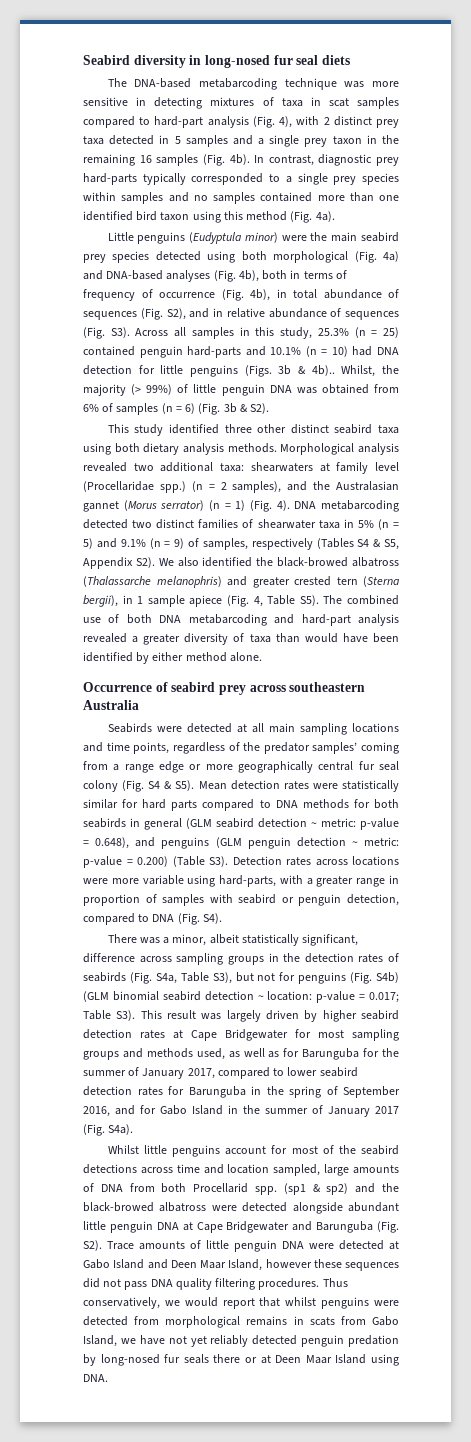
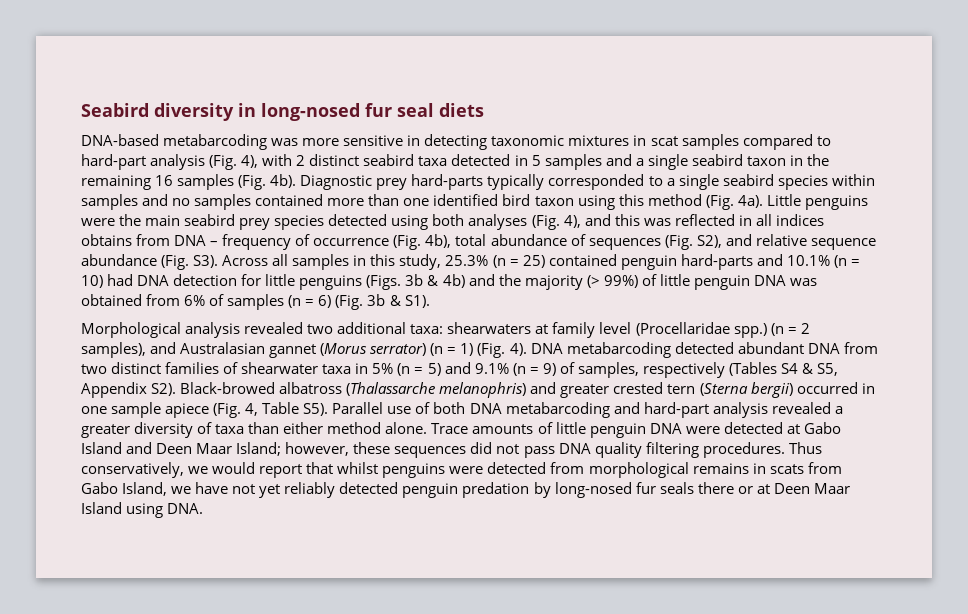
- The DNA-based metabarcoding technique was more sensitive in detecting mixtures of taxa in scat samples compared to hard-part analysis (Fig. 4), with 2 distinct prey taxa detected in 5 samples and a single prey taxon in the remaining 16 samples (Fig. 4b).
+ DNA-based metabarcoding was more sensitive in detecting taxonomic mixtures in scat samples compared to hard-part analysis (Fig. 4), with 2 distinct seabird taxa detected in 5 samples and a single seabird taxon in the remaining 16 samples (Fig. 4b).
- In contrast, diagnostic prey hard-parts typically corresponded to a single prey species within samples and no samples contained more than one identified bird taxon using this method (Fig. 4a).
- Little penguins (Eudyptula minor) were the main seabird prey species detected using both morphological (Fig. 4a) and DNA-based analyses (Fig. 4b), both in terms of frequency of occurrence (Fig. 4b), in total abundance of sequences (Fig. S2), and in relative abundance of sequences (Fig. S3). Across all samples in this study, 25.3% (n = 25) contained penguin hard-parts and 10.1% (n = 10) had DNA detection for little penguins (Figs. 3b & 4b).. Whilst, the majority (> 99%) of little penguin DNA was obtained from 6% of samples (n = 6) (Fig. 3b & S2).
- This study identified three other distinct seabird taxa using both dietary analysis methods. Morphological analysis revealed two additional taxa:
+ Diagnostic prey hard-parts typically corresponded to a single seabird species within samples and no samples contained more than one identified bird taxon using this method (Fig. 4a). Little penguins were the main seabird prey species detected using both analyses (Fig. 4), and this was reflected in all indices obtains from DNA – frequency of occurrence (Fig. 4b), total abundance of sequences (Fig. S2), and relative sequence abundance (Fig. S3). Across all samples in this study, 25.3% (n = 25) contained penguin hard-parts and 10.1% (n = 10) had DNA detection for little penguins (Figs. 3b & 4b) and the majority (> 99%) of little penguin DNA was obtained from 6% of samples (n = 6) (Fig. 3b & S1).
+ Morphological analysis revealed two additional taxa:
- (n = 2 samples), and the Australasian gannet (Morus serrator) (n = 1) (Fig. 4).
+ (n = 2 samples), and Australasian gannet (Morus serrator) (n = 1) (Fig. 4).
- DNA metabarcoding detected two distinct families of shearwater taxa in 5% (n = 5) and 9.1% (n = 9) of samples, respectively (Tables S4 & S5, Appendix S2). We also identified the black-browed albatross (Thalassarche melanophris) and greater crested tern (Sterna bergii), in 1 sample apiece (Fig. 4, Table S5). The combined use of both DNA metabarcoding and hard-part analysis revealed a greater diversity of taxa than would have been identified by either method alone.
- Occurrence of seabird prey across southeastern Australia
- Seabirds were detected at all main sampling locations and time points, regardless of the predator samples’ coming from a range edge or more geographically central fur seal colony (Fig. S4 & S5). Mean detection rates were statistically similar for hard parts compared to DNA methods for both seabirds in general (GLM seabird detection ~ metric: p-value = 0.648), and penguins (GLM penguin detection ~ metric: p-value = 0.200) (Table S3). Detection rates across locations were more variable using hard-parts, with a greater range in proportion of samples with seabird or penguin detection, compared to DNA (Fig. S4).
- There was a minor, albeit statistically significant, difference across sampling groups in the detection rates of seabirds (Fig. S4a, Table S3), but not for penguins (Fig. S4b) (GLM binomial seabird detection ~ location: p-value = 0.017; Table S3). This result was largely driven by higher seabird detection rates at Cape Bridgewater for most sampling groups and methods used, as well as for Barunguba for the summer of January 2017, compared to lower seabird detection rates for Barunguba in the spring of September 2016, and for Gabo Island in the summer of January 2017 (Fig. S4a).
- Whilst little penguins account for most of the seabird detections across time and location sampled, large amounts of DNA from both Procellarid spp. (sp1 & sp2) and the black-browed albatross were detected alongside abundant little penguin DNA at Cape Bridgewater and Barunguba (Fig. S2). Trace amounts of little penguin DNA were detected at Gabo Island and Deen Maar Island, however these sequences did not pass DNA quality filtering procedures.
+ DNA metabarcoding detected abundant DNA from two distinct families of shearwater taxa in 5% (n = 5) and 9.1% (n = 9) of samples, respectively (Tables S4 & S5, Appendix S2). Black-browed albatross (Thalassarche melanophris) and greater crested tern (Sterna bergii) occurred in one sample apiece (Fig. 4, Table S5). Parallel use of both DNA metabarcoding and hard-part analysis revealed a greater diversity of taxa than either method alone. Trace amounts of little penguin DNA were detected at Gabo Island and Deen Maar Island; however, these sequences did not pass DNA quality filtering procedures.

